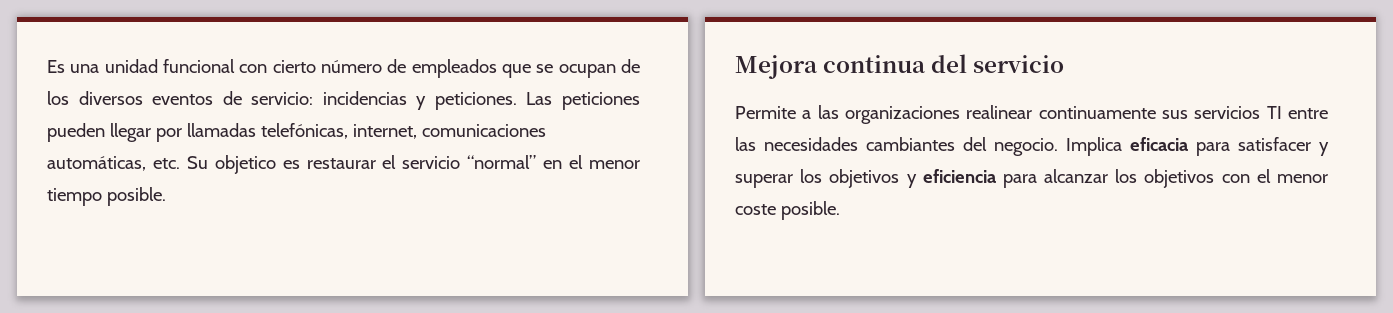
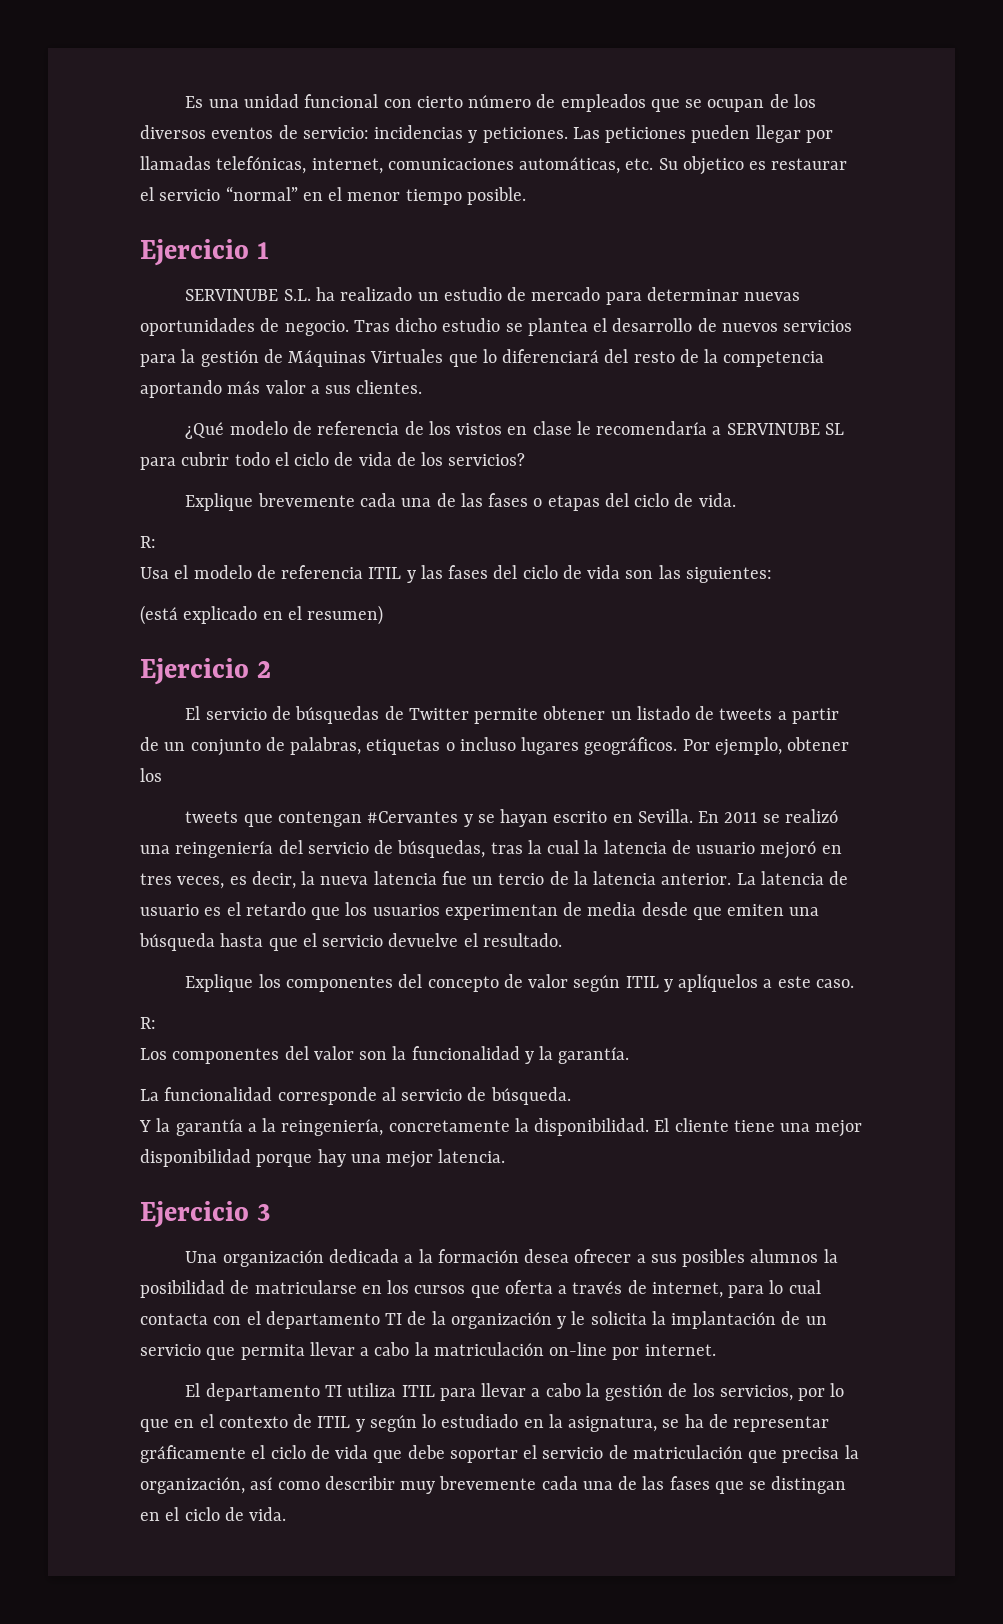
- Mejora continua del servicio
- Permite a las organizaciones realinear continuamente sus servicios TI entre las necesidades cambiantes del negocio. Implica eficacia para satisfacer y superar los objetivos y eficiencia para alcanzar los objetivos con el menor coste posible.
+ Ejercicio 1
+ SERVINUBE S.L. ha realizado un estudio de mercado para determinar nuevas oportunidades de negocio. Tras dicho estudio se plantea el desarrollo de nuevos servicios para la gestión de Máquinas Virtuales que lo diferenciará del resto de la competencia aportando más valor a sus clientes.
+ ¿Qué modelo de referencia de los vistos en clase le recomendaría a SERVINUBE SL para cubrir todo el ciclo de vida de los servicios?
+ Explique brevemente cada una de las fases o etapas del ciclo de vida.
+ R:
+ Usa el modelo de referencia ITIL y las fases del ciclo de vida son las siguientes:
+ (está explicado en el resumen)
+ Ejercicio 2
+ El servicio de búsquedas de Twitter permite obtener un listado de tweets a partir de un conjunto de palabras, etiquetas o incluso lugares geográficos. Por ejemplo, obtener los
+ tweets que contengan #Cervantes y se hayan escrito en Sevilla. En 2011 se realizó una reingeniería del servicio de búsquedas, tras la cual la latencia de usuario mejoró en tres veces, es decir, la nueva latencia fue un tercio de la latencia anterior. La latencia de usuario es el retardo que los usuarios experimentan de media desde que emiten una búsqueda hasta que el servicio devuelve el resultado.
+ Explique los componentes del concepto de valor según ITIL y aplíquelos a este caso.
+ R:
+ Los componentes del valor son la funcionalidad y la garantía.
+ La funcionalidad corresponde al servicio de búsqueda.
+ Y la garantía a la reingeniería, concretamente la disponibilidad. El cliente tiene una mejor disponibilidad porque hay una mejor latencia.
+ Ejercicio 3
+ Una organización dedicada a la formación desea ofrecer a sus posibles alumnos la posibilidad de matricularse en los cursos que oferta a través de internet, para lo cual contacta con el departamento TI de la organización y le solicita la implantación de un servicio que permita llevar a cabo la matriculación on-line por internet.
+ El departamento TI utiliza ITIL para llevar a cabo la gestión de los servicios, por lo que en el contexto de ITIL y según lo estudiado en la asignatura, se ha de representar gráficamente el ciclo de vida que debe soportar el servicio de matriculación que precisa la organización, así como describir muy brevemente cada una de las fases que se distingan en el ciclo de vida.

